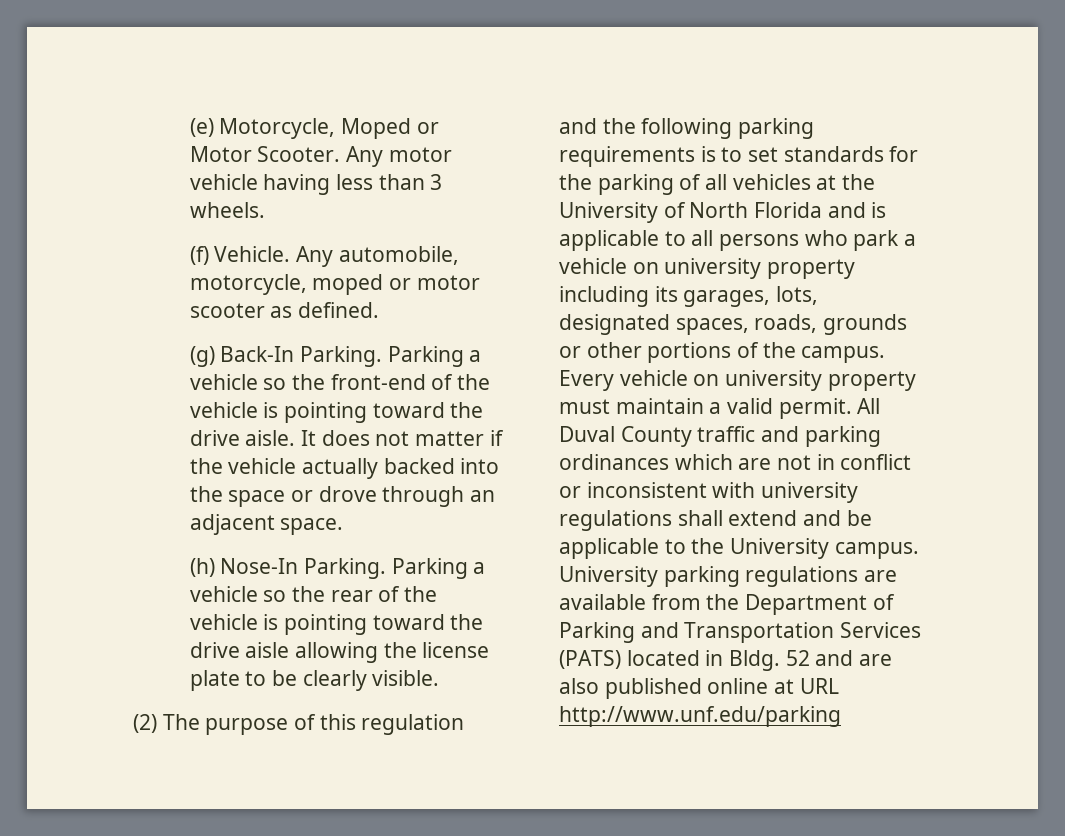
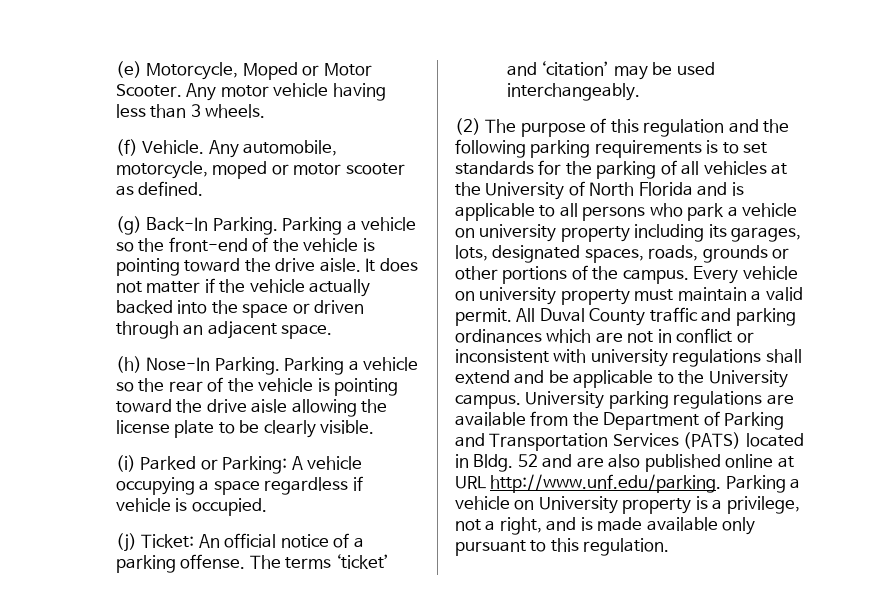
- It does not matter if the vehicle actually backed into the space or drove through an adjacent space.
+ It does not matter if the vehicle actually backed into the space or driven through an adjacent space.
+ (i) Parked or Parking: A vehicle occupying a space regardless if vehicle is occupied.
+ (j) Ticket: An official notice of a parking offense. The terms ‘ticket’ and ‘citation’ may be used interchangeably.
- 52 and are also published online at URL http://www.unf.edu/parking
+ 52 and are also published online at URL http://www.unf.edu/parking. Parking a vehicle on University property is a privilege, not a right, and is made available only pursuant to this regulation.

